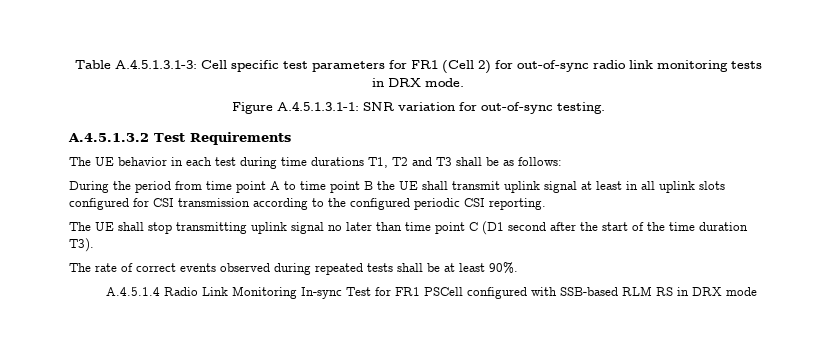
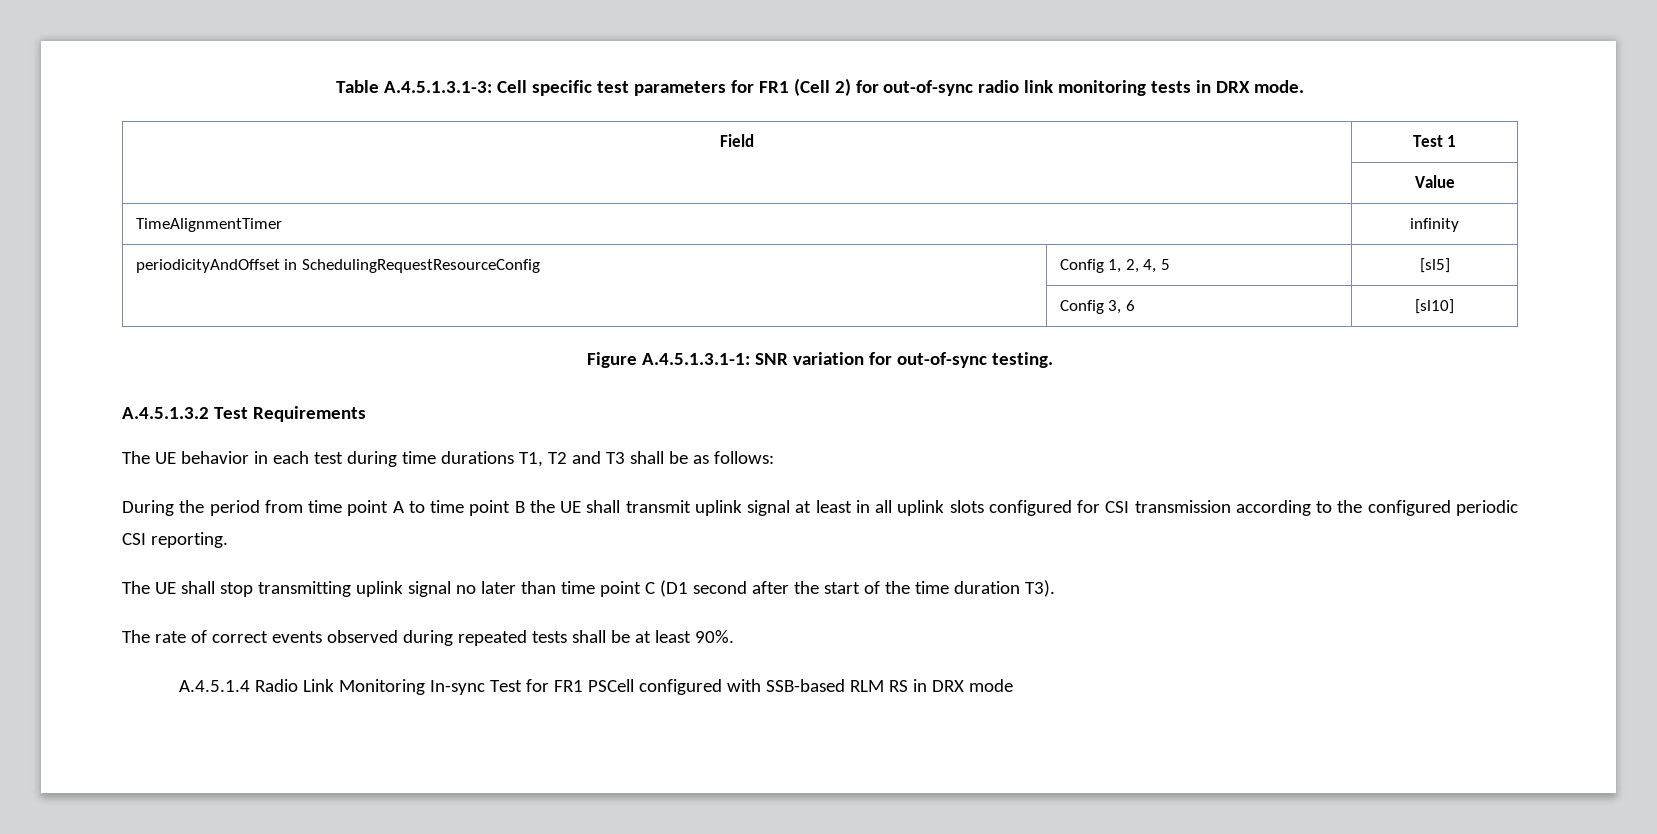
+ Field | Test 1
+ | Value
+ TimeAlignmentTimer | infinity
+ periodicityAndOffset in SchedulingRequestResourceConfig | Config 1, 2, 4, 5 | [sl5]
+ | Config 3, 6 | [sl10]

